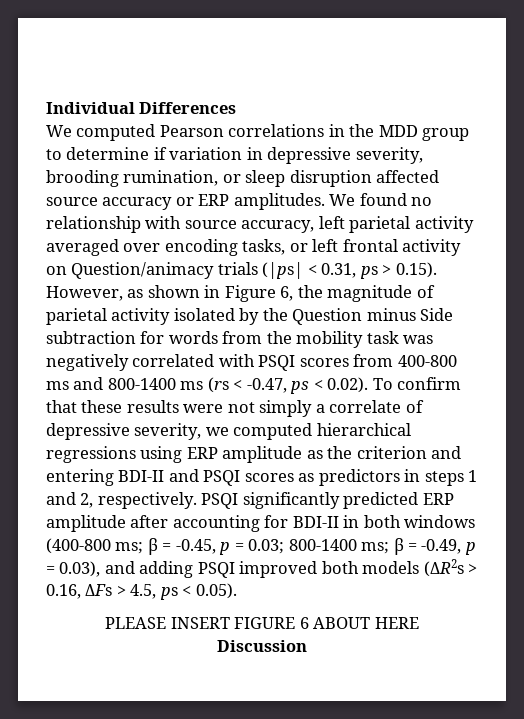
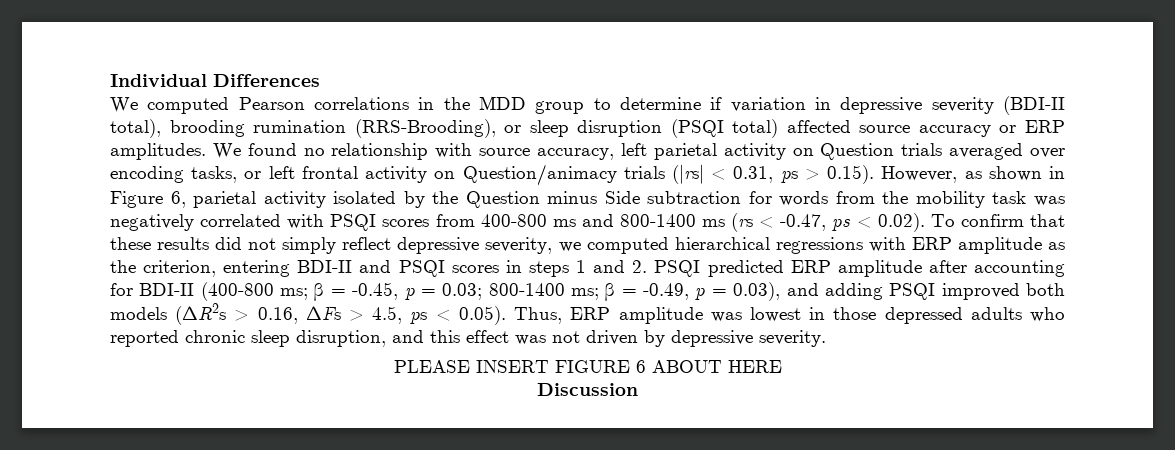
- We computed Pearson correlations in the MDD group to determine if variation in depressive severity, brooding rumination, or sleep disruption affected source accuracy or ERP amplitudes.
+ We computed Pearson correlations in the MDD group to determine if variation in depressive severity (BDI-II total), brooding rumination (RRS-Brooding), or sleep disruption (PSQI total) affected source accuracy or ERP amplitudes.
- We found no relationship with source accuracy, left parietal activity averaged over encoding tasks, or left frontal activity on Question/animacy trials (|ps| < 0.31, ps > 0.15). However, as shown in Figure 6, the magnitude of parietal activity isolated by the Question minus Side subtraction for words from the mobility task was negatively correlated with PSQI scores from 400-800 ms and 800-1400 ms (rs < -0.47, ps < 0.02). To confirm that these results were not simply a correlate of depressive severity, we computed hierarchical regressions using ERP amplitude as the criterion and entering BDI-II and PSQI scores as predictors in steps 1 and 2, respectively. PSQI significantly predicted ERP amplitude after accounting for BDI-II in both windows (400-800 ms;
+ We found no relationship with source accuracy, left parietal activity on Question trials averaged over encoding tasks, or left frontal activity on Question/animacy trials (|rs| < 0.31, ps > 0.15). However, as shown in Figure 6, parietal activity isolated by the Question minus Side subtraction for words from the mobility task was negatively correlated with PSQI scores from 400-800 ms and 800-1400 ms (rs < -0.47, ps < 0.02). To confirm that these results did not simply reflect depressive severity, we computed hierarchical regressions with ERP amplitude as the criterion, entering BDI-II and PSQI scores in steps 1 and 2. PSQI predicted ERP amplitude after accounting for BDI-II (400-800 ms;
- β = -0.49, p = 0.03), and adding PSQI improved both models (ΔR2s > 0.16, ΔFs > 4.5, ps < 0.05).
+ β = -0.49, p = 0.03), and adding PSQI improved both models (ΔR2s > 0.16, ΔFs > 4.5, ps < 0.05). Thus, ERP amplitude was lowest in those depressed adults who reported chronic sleep disruption, and this effect was not driven by depressive severity.

